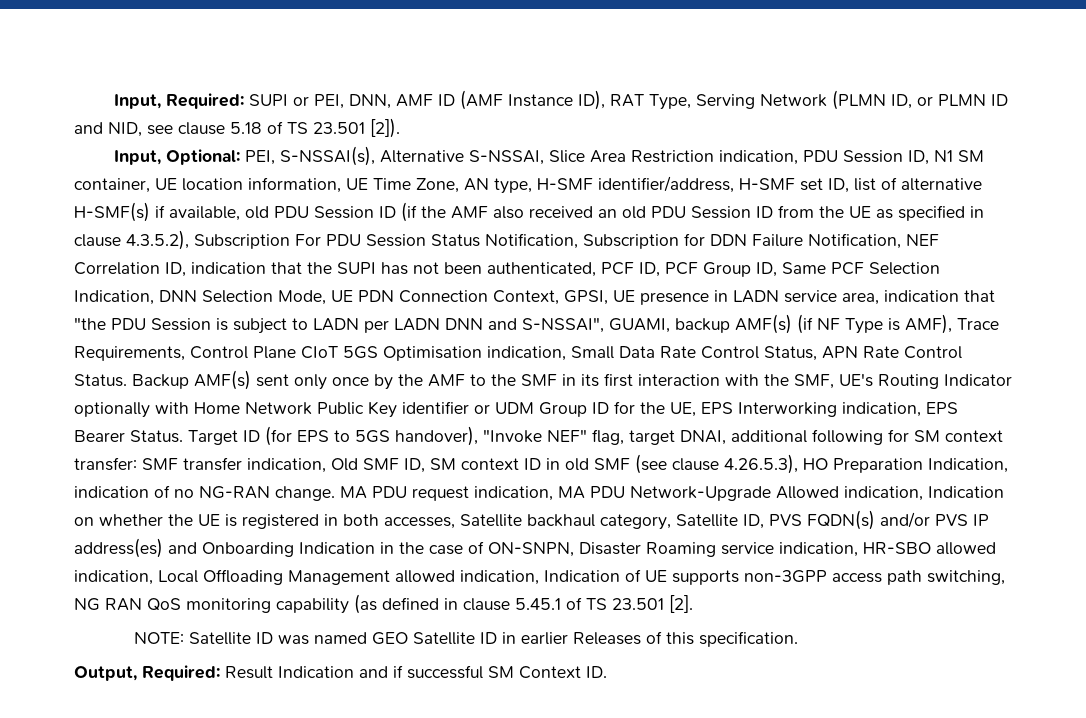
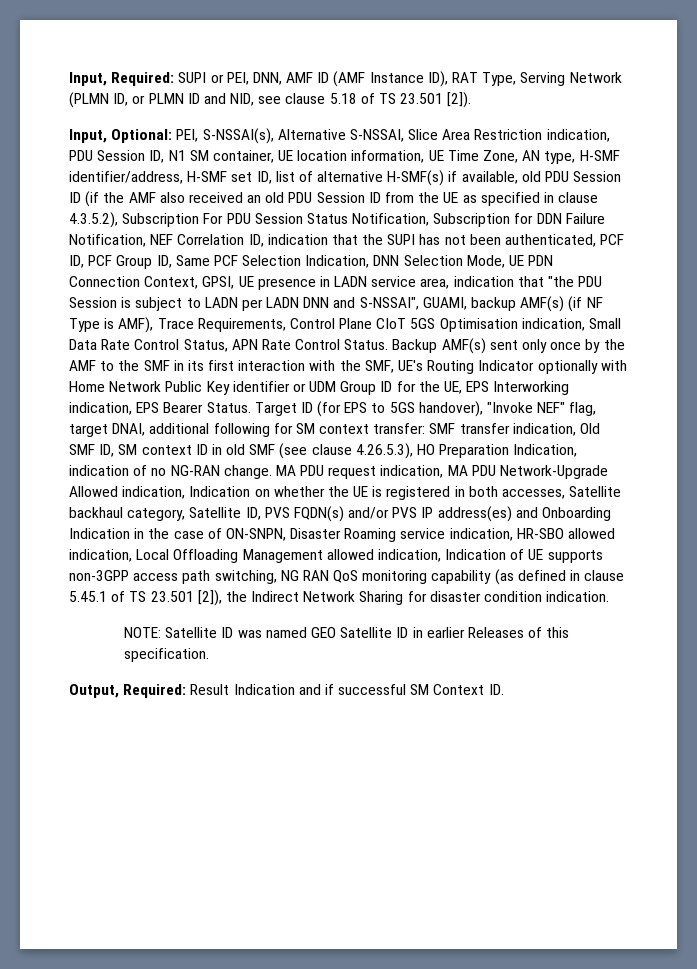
- MA PDU request indication, MA PDU Network-Upgrade Allowed indication, Indication on whether the UE is registered in both accesses, Satellite backhaul category, Satellite ID, PVS FQDN(s) and/or PVS IP address(es) and Onboarding Indication in the case of ON-SNPN, Disaster Roaming service indication, HR-SBO allowed indication, Local Offloading Management allowed indication, Indication of UE supports non-3GPP access path switching, NG RAN QoS monitoring capability (as defined in clause 5.45.1 of TS 23.501 [2].
+ MA PDU request indication, MA PDU Network-Upgrade Allowed indication, Indication on whether the UE is registered in both accesses, Satellite backhaul category, Satellite ID, PVS FQDN(s) and/or PVS IP address(es) and Onboarding Indication in the case of ON-SNPN, Disaster Roaming service indication, HR-SBO allowed indication, Local Offloading Management allowed indication, Indication of UE supports non-3GPP access path switching, NG RAN QoS monitoring capability (as defined in clause 5.45.1 of TS 23.501 [2]), the Indirect Network Sharing for disaster condition indication.

